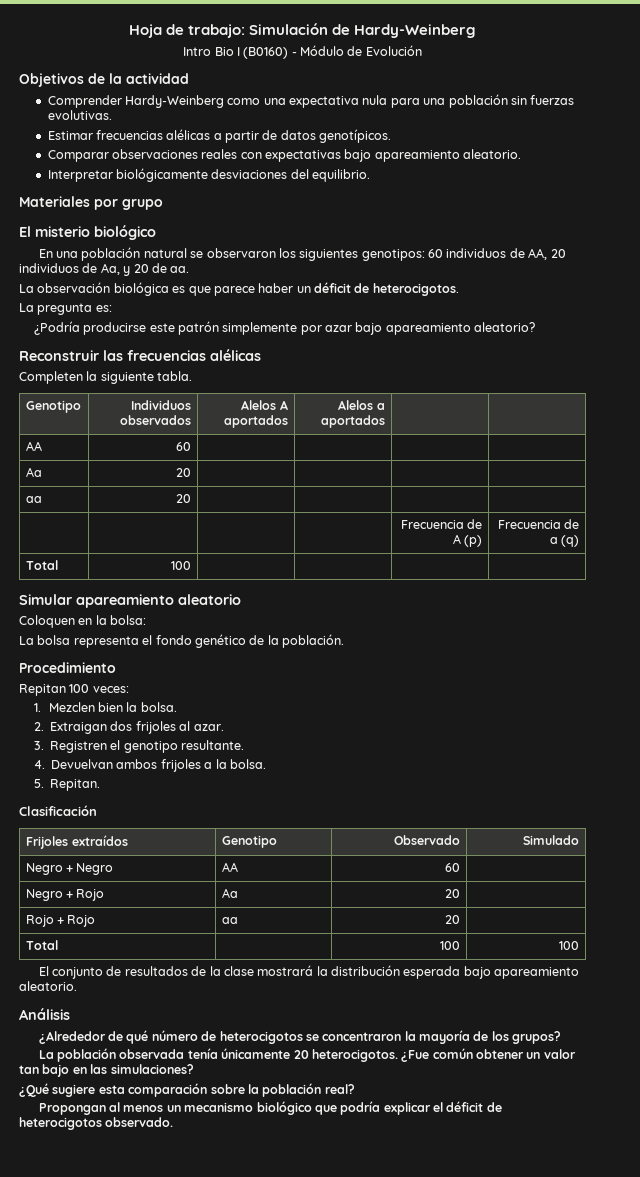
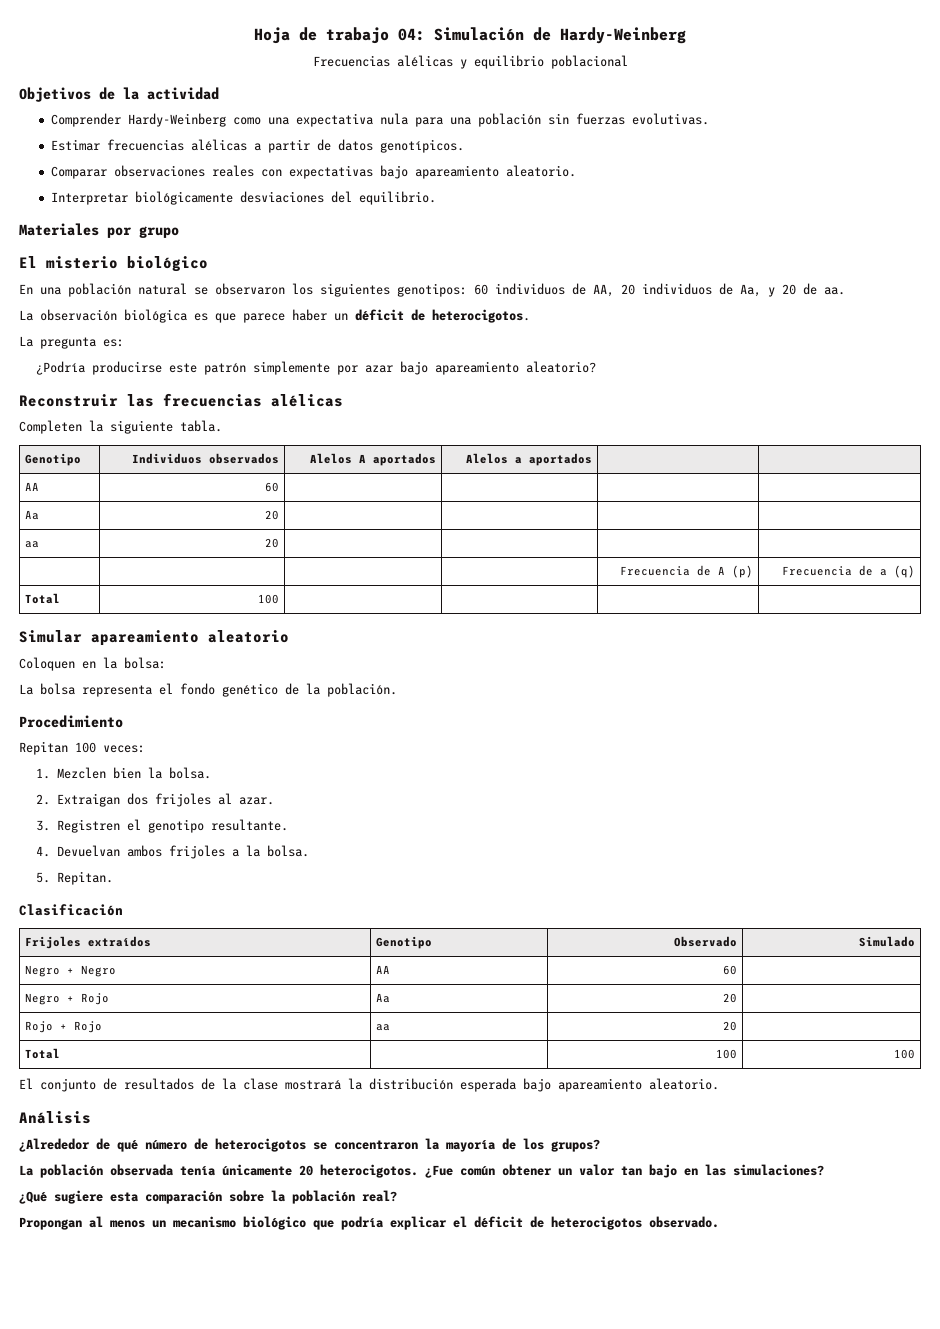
- Hoja de trabajo: Simulación de Hardy-Weinberg
+ Hoja de trabajo 04: Simulación de Hardy-Weinberg
- Intro Bio I (B0160) - Módulo de Evolución
+ Frecuencias alélicas y equilibrio poblacional

